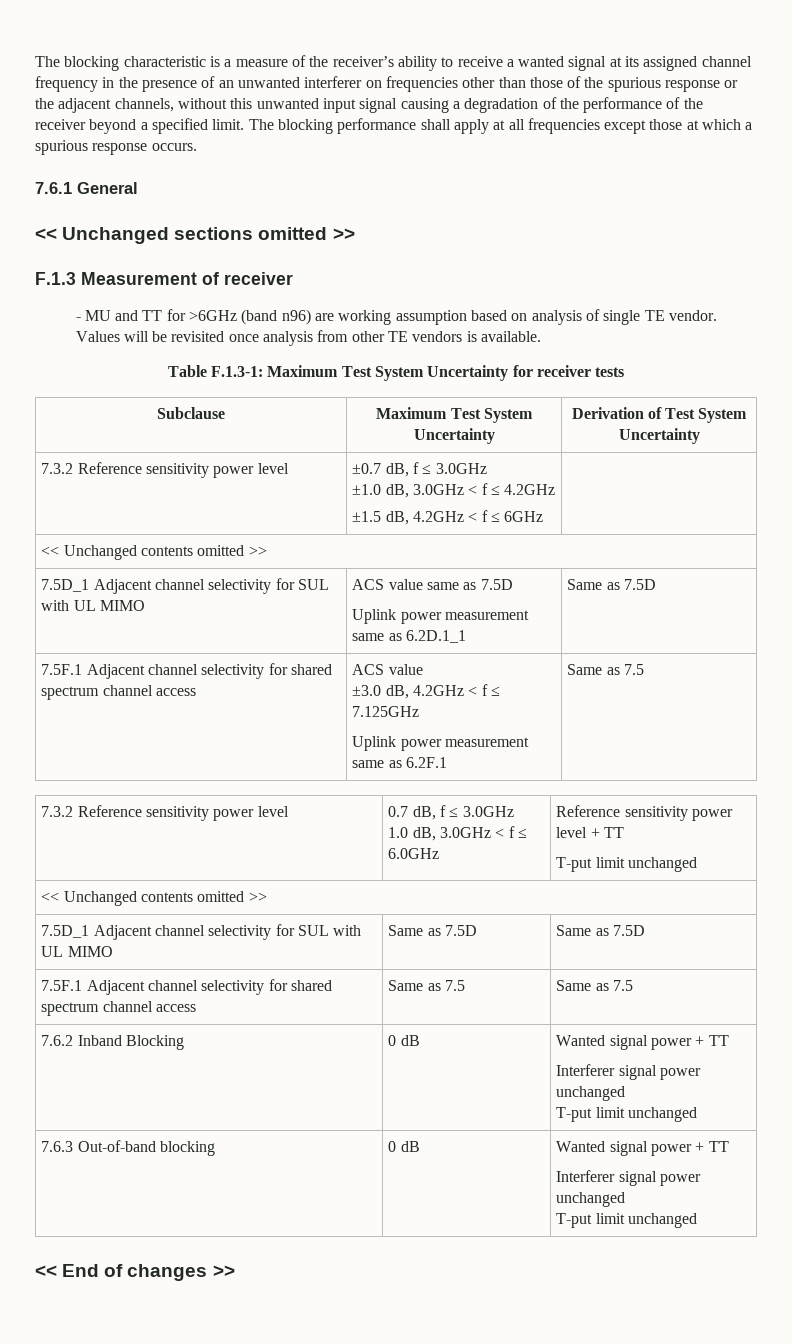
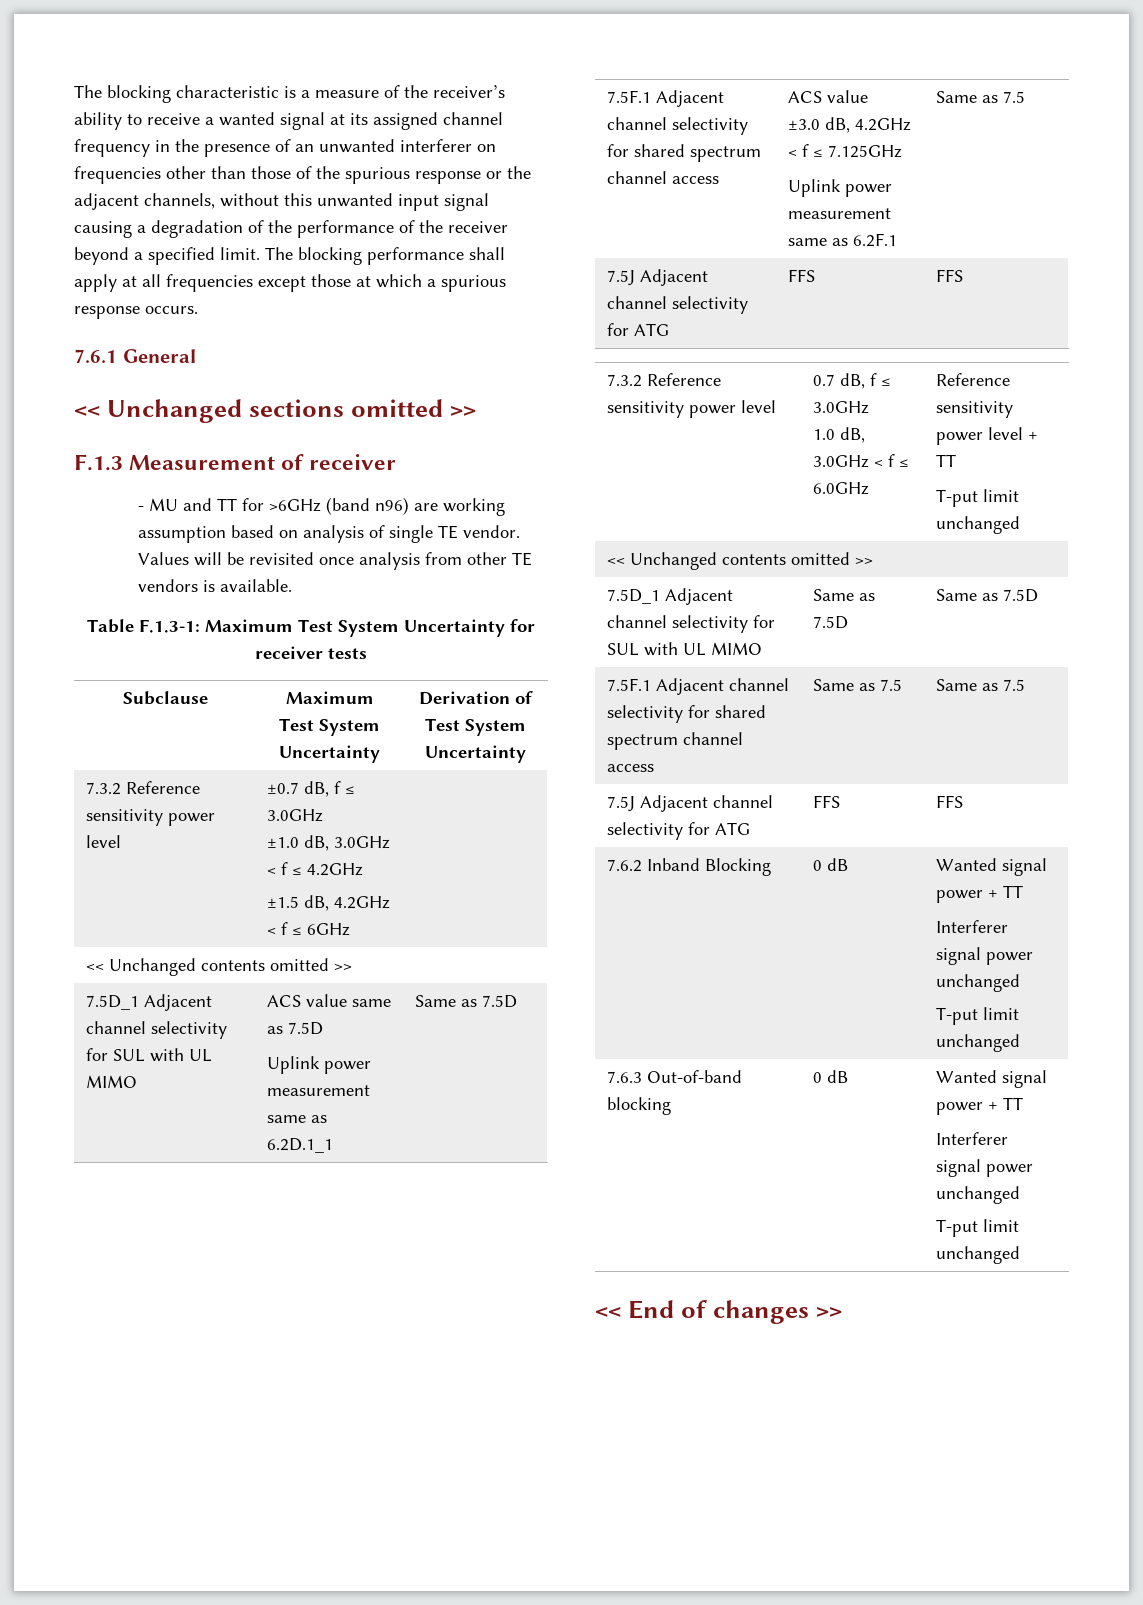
  7.5F.1 Adjacent channel selectivity for shared spectrum channel access | ACS value
  ±3.0 dB, 4.2GHz < f ≤ 7.125GHz
  Uplink power measurement same as 6.2F.1 | Same as 7.5
+ 7.5J Adjacent channel selectivity for ATG | FFS | FFS
  7.5F.1 Adjacent channel selectivity for shared spectrum channel access | Same as 7.5 | Same as 7.5
+ 7.5J Adjacent channel selectivity for ATG | FFS | FFS

